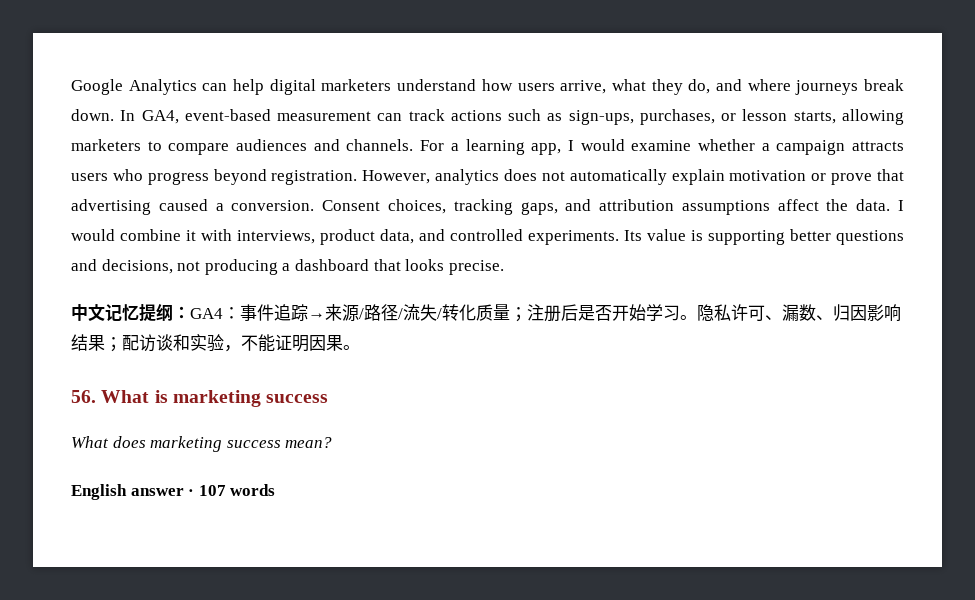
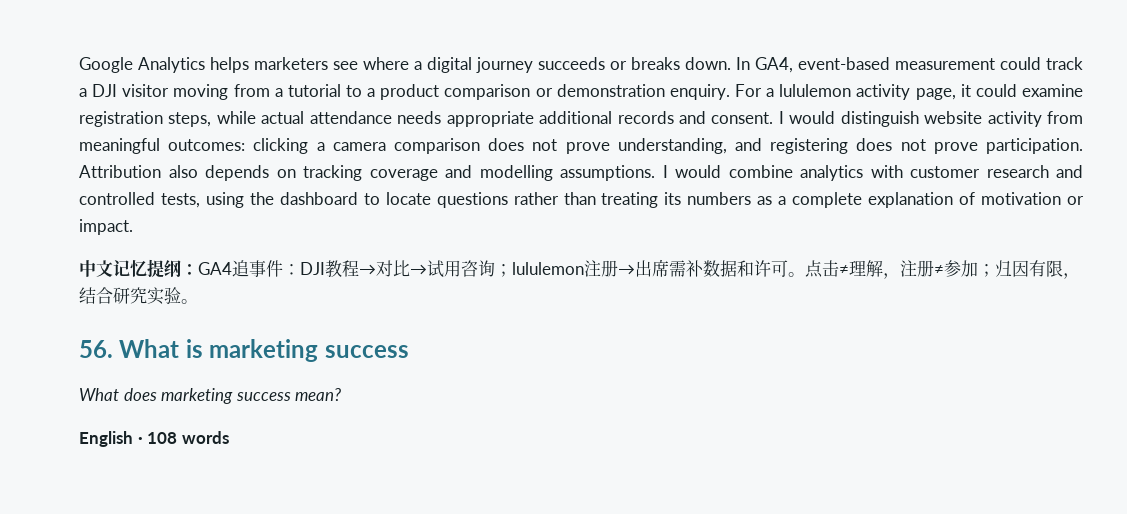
- Google Analytics can help digital marketers understand how users arrive, what they do, and where journeys break down.
+ Google Analytics helps marketers see where a digital journey succeeds or breaks down.
- In GA4, event-based measurement can track actions such as sign-ups, purchases, or lesson starts, allowing marketers to compare audiences and channels. For a learning app, I would examine whether a campaign attracts users who progress beyond registration. However, analytics does not automatically explain motivation or prove that advertising caused a conversion. Consent choices, tracking gaps, and attribution assumptions affect the data. I would combine it with interviews, product data, and controlled experiments. Its value is supporting better questions and decisions, not producing a dashboard that looks precise.
+ In GA4, event-based measurement could track a DJI visitor moving from a tutorial to a product comparison or demonstration enquiry. For a lululemon activity page, it could examine registration steps, while actual attendance needs appropriate additional records and consent. I would distinguish website activity from meaningful outcomes: clicking a camera comparison does not prove understanding, and registering does not prove participation. Attribution also depends on tracking coverage and modelling assumptions. I would combine analytics with customer research and controlled tests, using the dashboard to locate questions rather than treating its numbers as a complete explanation of motivation or impact.
- 中文记忆提纲：GA4：事件追踪→来源/路径/流失/转化质量；注册后是否开始学习。隐私许可、漏数、归因影响结果；配访谈和实验，不能证明因果。
+ 中文记忆提纲：GA4追事件：DJI教程→对比→试用咨询；lululemon注册→出席需补数据和许可。点击≠理解，注册≠参加；归因有限，结合研究实验。
- English answer · 107 words
+ English · 108 words

